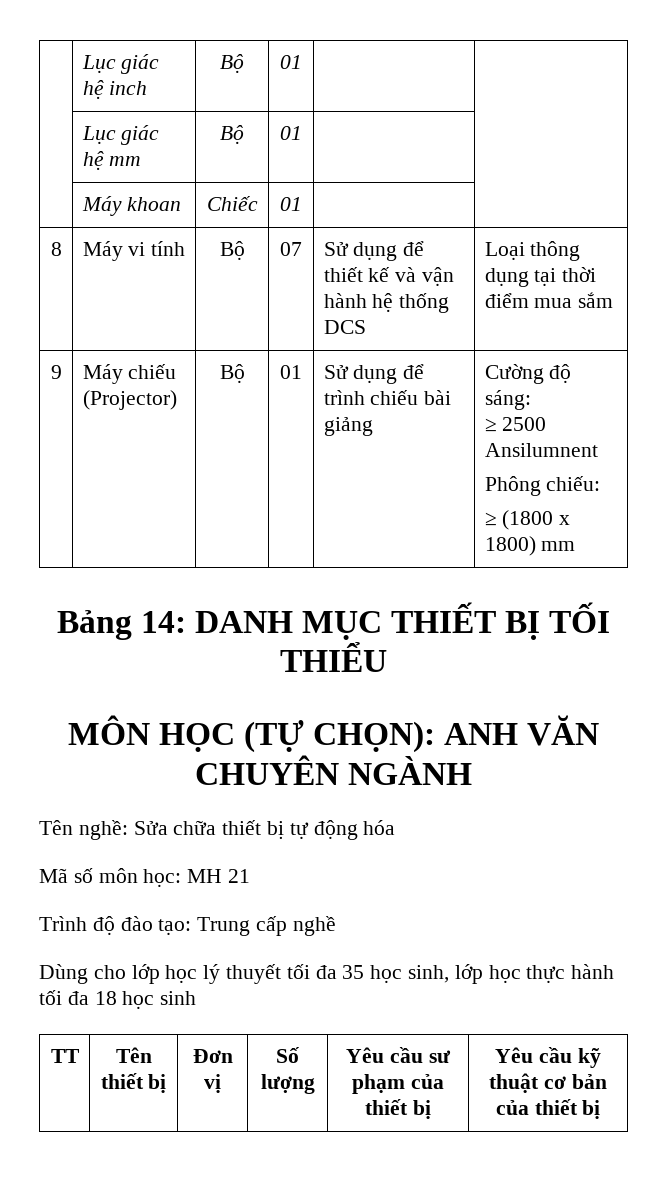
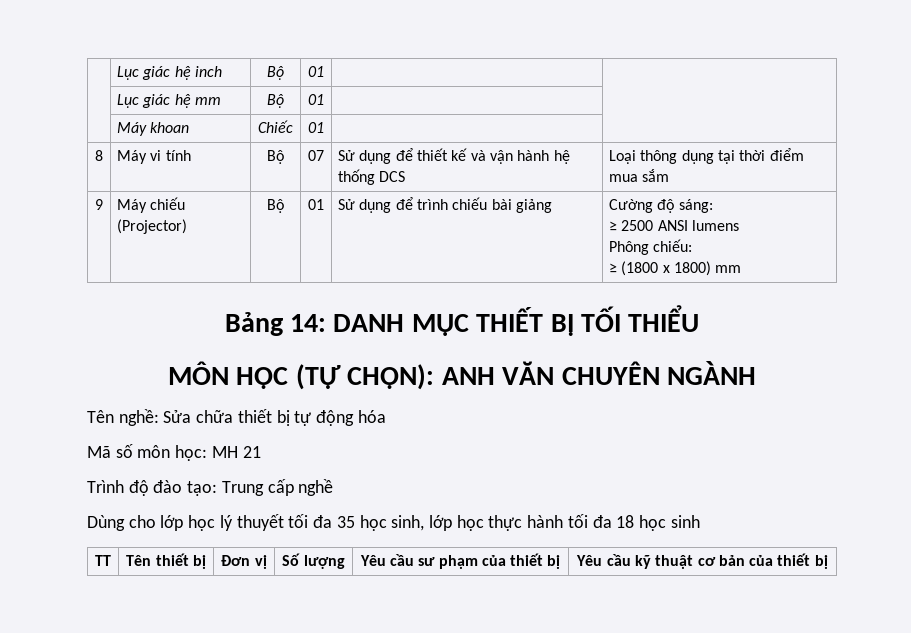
  9 | Máy chiếu (Projector) | Bộ | 01 | Sử dụng để trình chiếu bài giảng | Cường độ sáng:
- ≥ 2500 Ansilumnent
+ ≥ 2500 ANSI lumens

